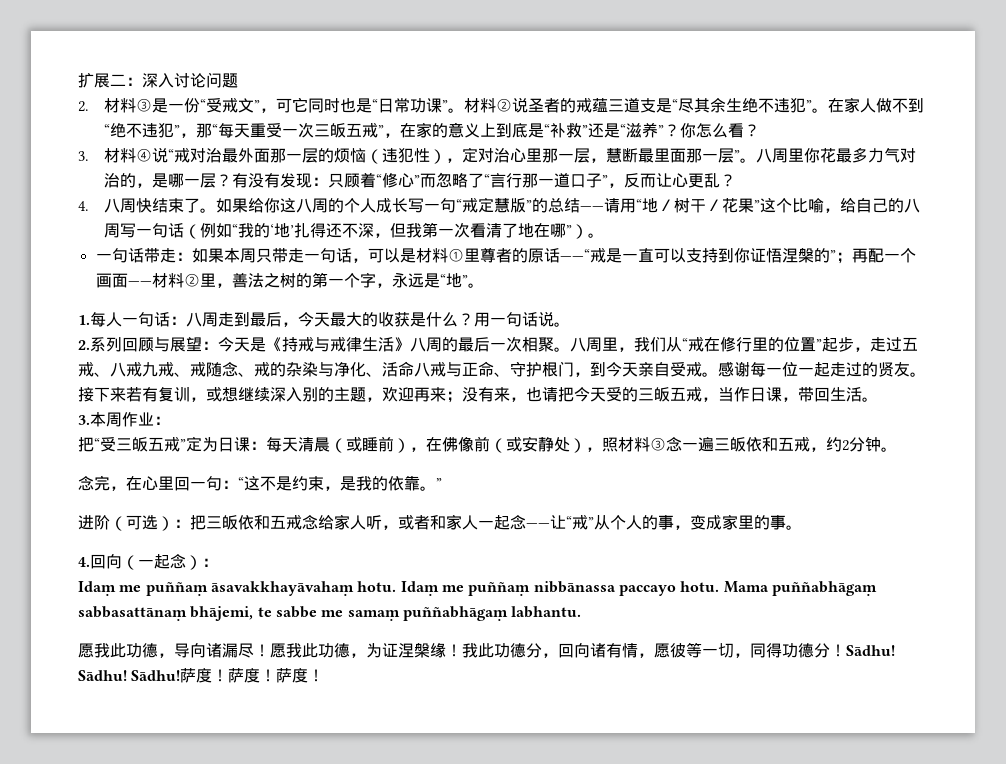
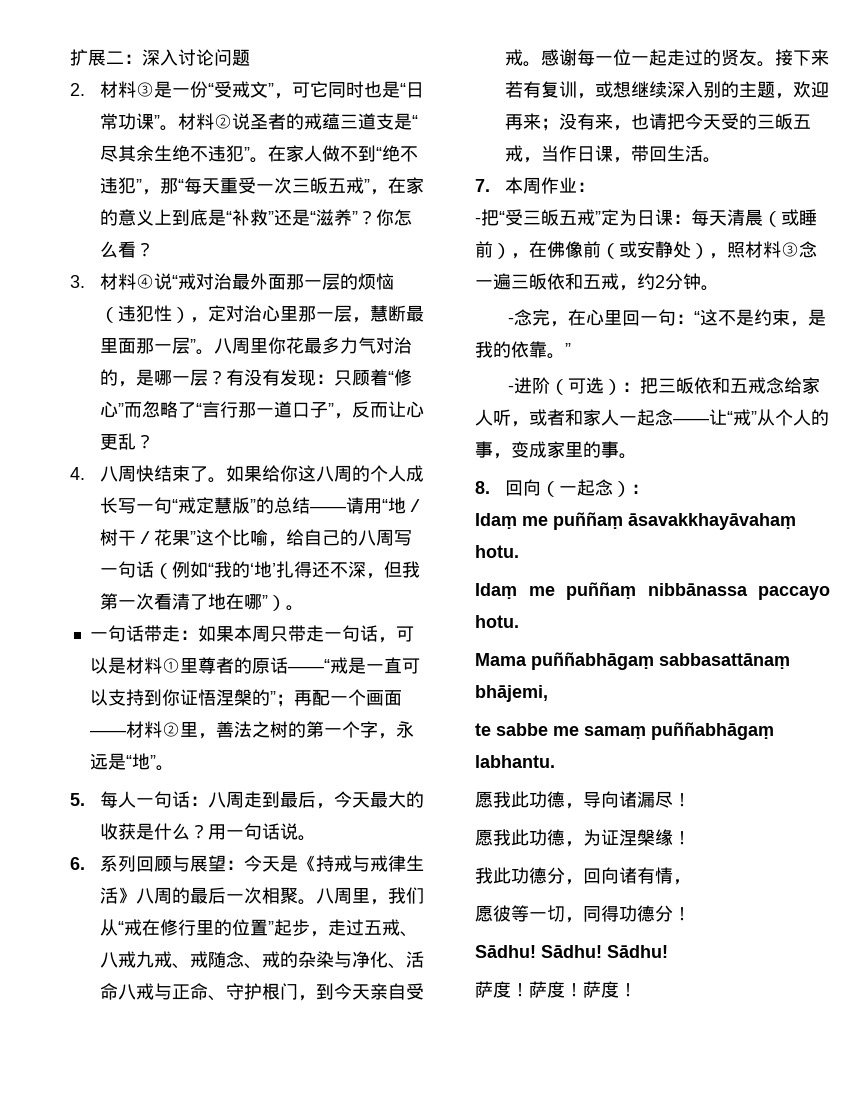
- 1.每人一句话：八周走到最后，今天最大的收获是什么？
+ 5.每人一句话：八周走到最后，今天最大的收获是什么？
- 2.系列回顾与展望：今天是《持戒与戒律生活》八周的最后一次相聚。
+ 6.系列回顾与展望：今天是《持戒与戒律生活》八周的最后一次相聚。
- 3.本周作业：
+ 7.本周作业：
- 把“受三皈五戒”定为日课：每天清晨（或睡前），在佛像前（或安静处），照材料③念一遍三皈依和五戒，约2分钟。
+ -把“受三皈五戒”定为日课：每天清晨（或睡前），在佛像前（或安静处），照材料③念一遍三皈依和五戒，约2分钟。
- 念完，在心里回一句：“这不是约束，是我的依靠。”
+ -念完，在心里回一句：“这不是约束，是我的依靠。”
- 进阶（可选）：把三皈依和五戒念给家人听，或者和家人一起念——让“戒”从个人的事，变成家里的事。
+ -进阶（可选）：把三皈依和五戒念给家人听，或者和家人一起念——让“戒”从个人的事，变成家里的事。
- 4.回向（一起念）：
+ 8.回向（一起念）：
- Idaṃ me puññaṃ āsavakkhayāvahaṃ hotu. Idaṃ me puññaṃ nibbānassa paccayo hotu. Mama puññabhāgaṃ sabbasattānaṃ bhājemi, te sabbe me samaṃ puññabhāgaṃ labhantu.
+ Idaṃ me puññaṃ āsavakkhayāvahaṃ hotu.
+ Idaṃ me puññaṃ nibbānassa paccayo hotu.
+ Mama puññabhāgaṃ sabbasattānaṃ bhājemi,
+ te sabbe me samaṃ puññabhāgaṃ labhantu.
- 愿我此功德，导向诸漏尽！愿我此功德，为证涅槃缘！我此功德分，回向诸有情，愿彼等一切，同得功德分！Sādhu! Sādhu! Sādhu!萨度！
+ 愿我此功德，导向诸漏尽！
+ 愿我此功德，为证涅槃缘！
+ 我此功德分，回向诸有情，
+ 愿彼等一切，同得功德分！
+ Sādhu! Sādhu! Sādhu!
+ 萨度！

